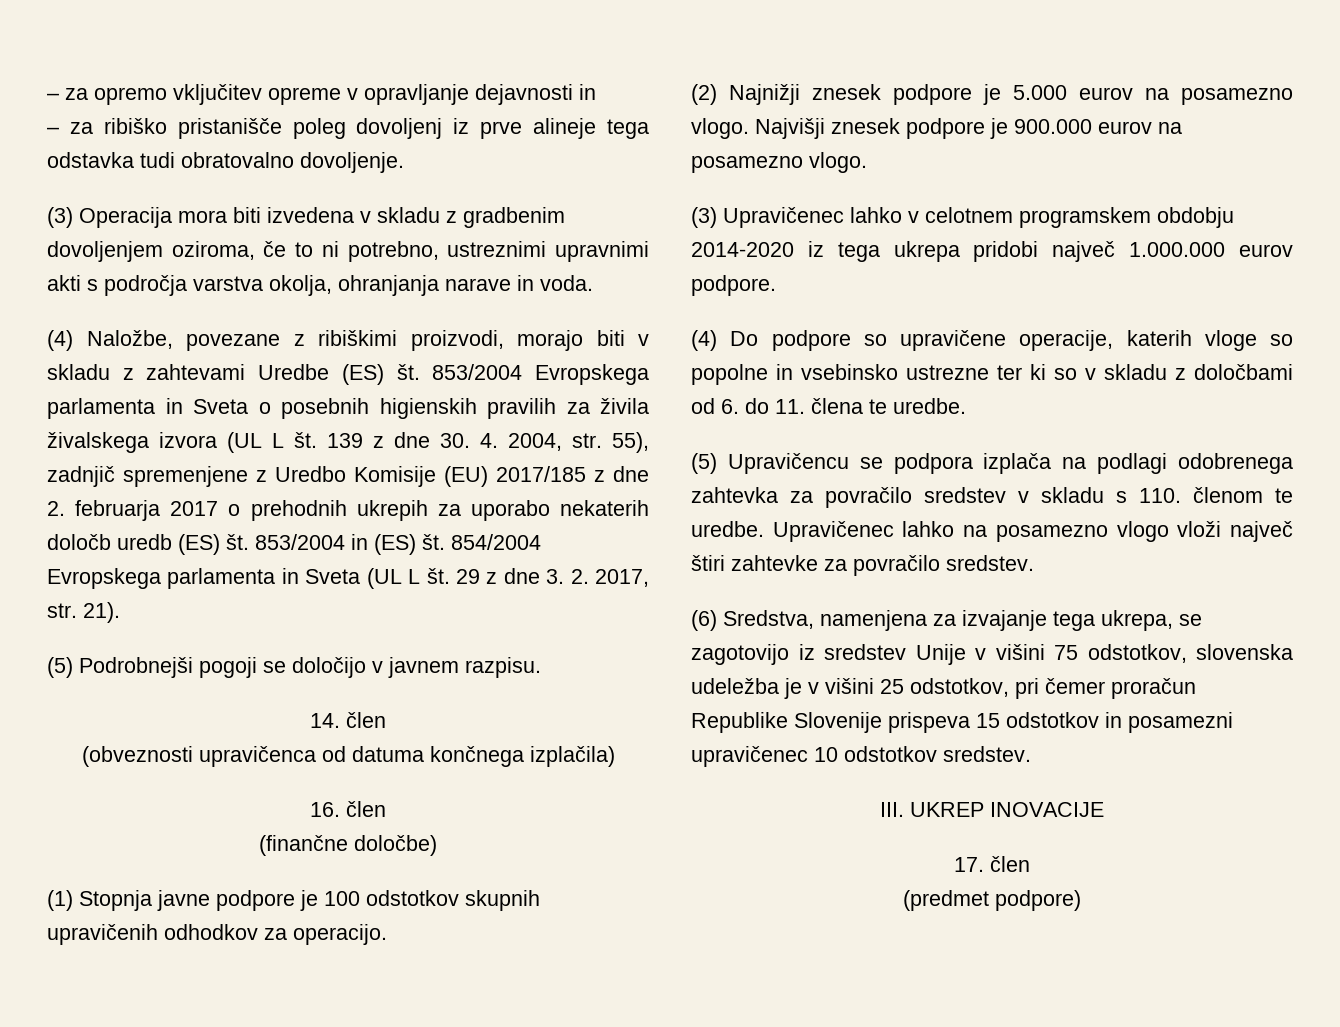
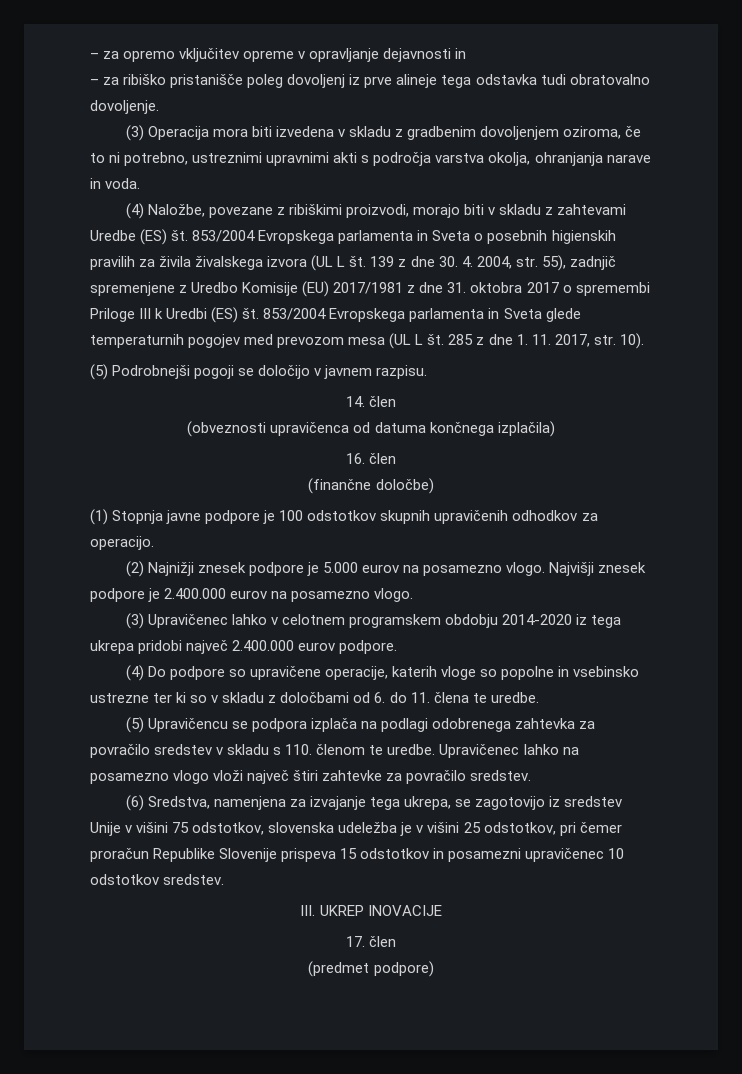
- 139 z dne 30. 4. 2004, str. 55), zadnjič spremenjene z Uredbo Komisije (EU) 2017/185 z dne 2. februarja 2017 o prehodnih ukrepih za uporabo nekaterih določb uredb (ES) št. 853/2004 in (ES) št. 854/2004 Evropskega parlamenta in Sveta (UL L št. 29 z dne 3. 2. 2017, str. 21).
+ 139 z dne 30. 4. 2004, str. 55), zadnjič spremenjene z Uredbo Komisije (EU) 2017/1981 z dne 31. oktobra 2017 o spremembi Priloge III k Uredbi (ES) št. 853/2004 Evropskega parlamenta in Sveta glede temperaturnih pogojev med prevozom mesa (UL L št. 285 z dne 1. 11. 2017, str. 10).
- Najvišji znesek podpore je 900.000 eurov na posamezno vlogo.
+ Najvišji znesek podpore je 2.400.000 eurov na posamezno vlogo.
- (3) Upravičenec lahko v celotnem programskem obdobju 2014-2020 iz tega ukrepa pridobi največ 1.000.000 eurov podpore.
+ (3) Upravičenec lahko v celotnem programskem obdobju 2014-2020 iz tega ukrepa pridobi največ 2.400.000 eurov podpore.

